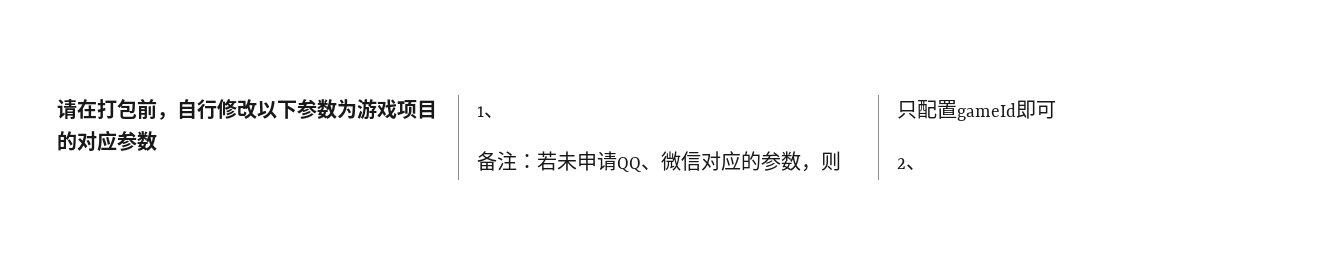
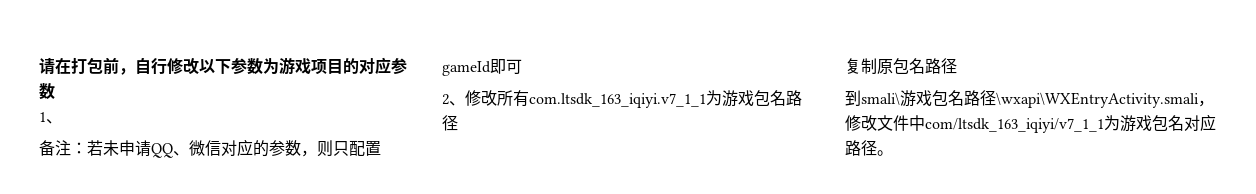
- 2、
+ 2、修改所有com.ltsdk_163_iqiyi.v7_1_1为游戏包名路径
+ 复制原包名路径
+ 到smali\游戏包名路径\wxapi\WXEntryActivity.smali，修改文件中com/ltsdk_163_iqiyi/v7_1_1为游戏包名对应路径。

